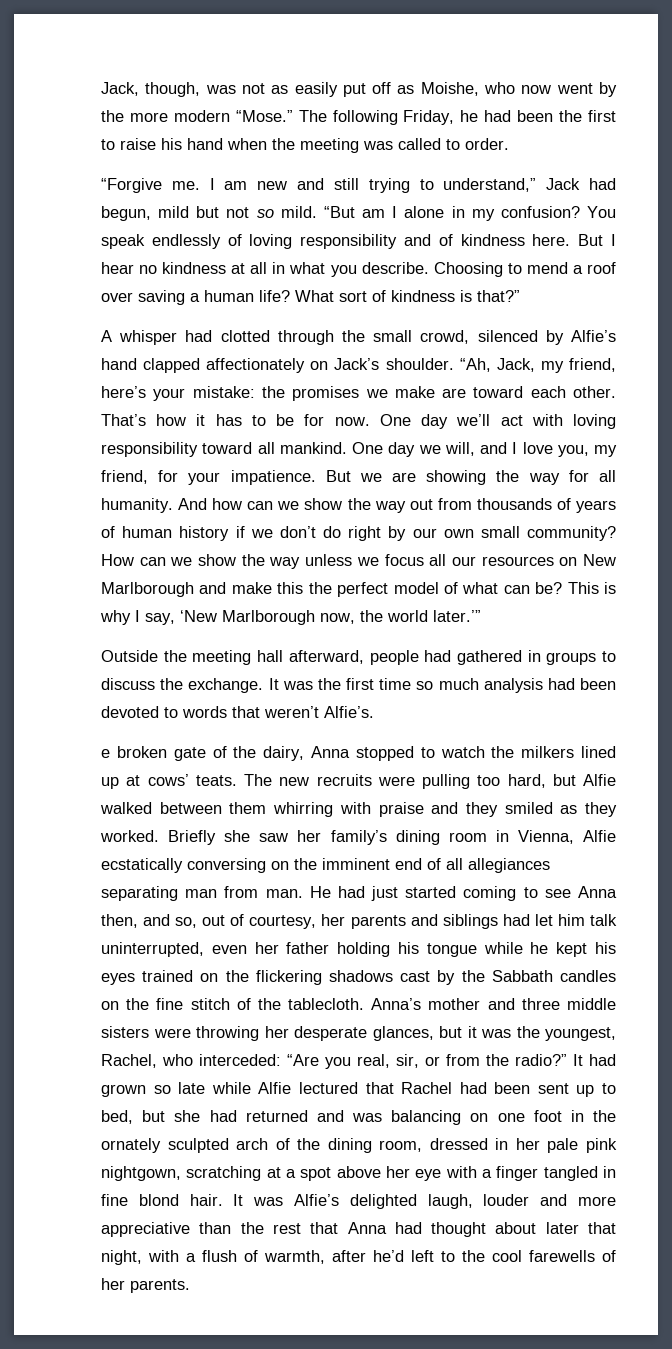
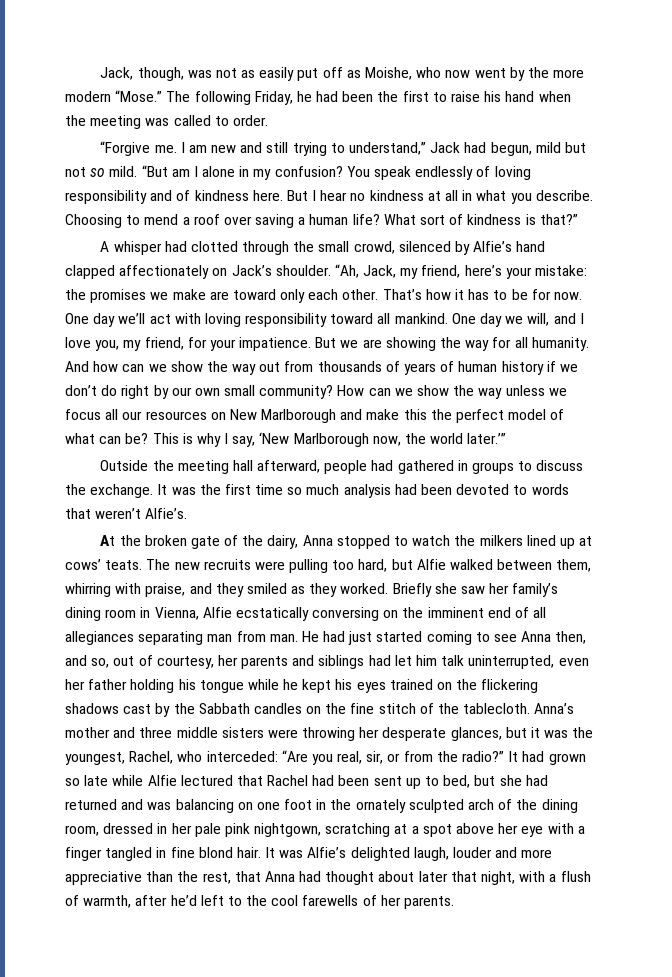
- “Ah, Jack, my friend, here’s your mistake: the promises we make are toward each other.
+ “Ah, Jack, my friend, here’s your mistake: the promises we make are toward only each other.
- e broken gate of the dairy, Anna stopped to watch the milkers lined up at cows’ teats.
+ At the broken gate of the dairy, Anna stopped to watch the milkers lined up at cows’ teats.
- The new recruits were pulling too hard, but Alfie walked between them whirring with praise and they smiled as they worked.
+ The new recruits were pulling too hard, but Alfie walked between them, whirring with praise, and they smiled as they worked.
- It was Alfie’s delighted laugh, louder and more appreciative than the rest that Anna had thought about later that night, with a flush of warmth, after he’d left to the cool farewells of her parents.
+ It was Alfie’s delighted laugh, louder and more appreciative than the rest, that Anna had thought about later that night, with a flush of warmth, after he’d left to the cool farewells of her parents.

